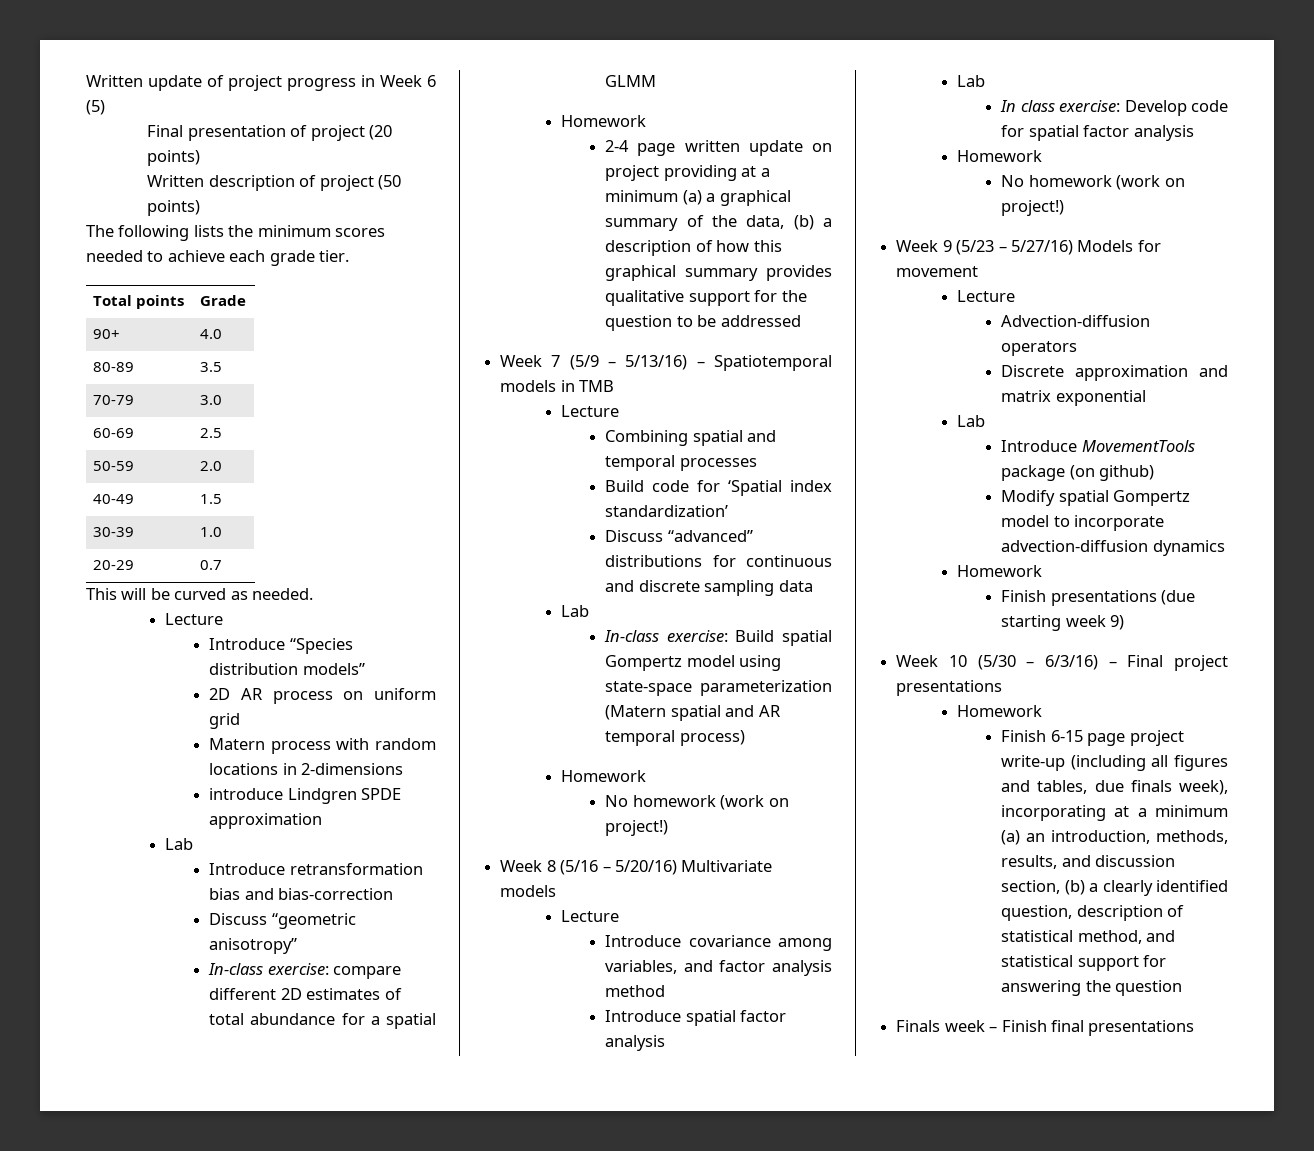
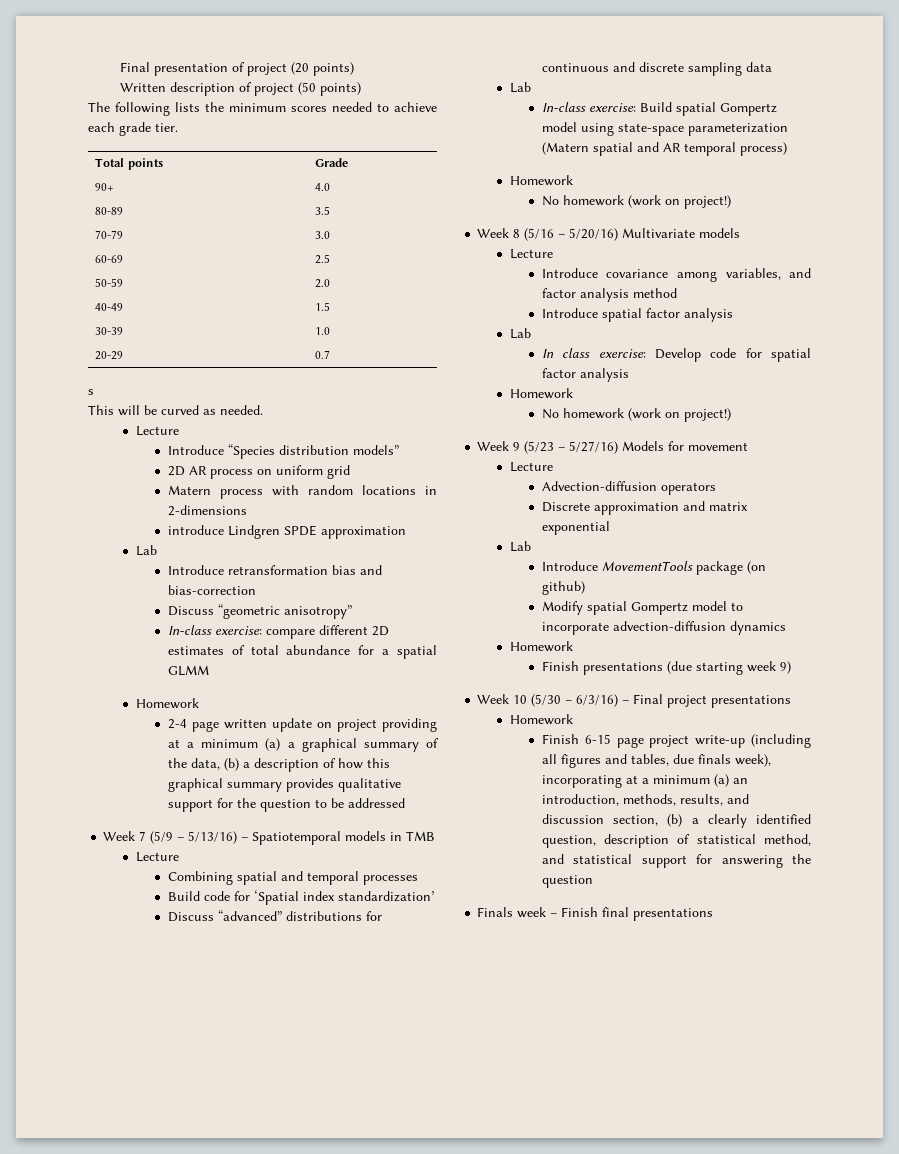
- Written update of project progress in Week 6 (5)
+ s

